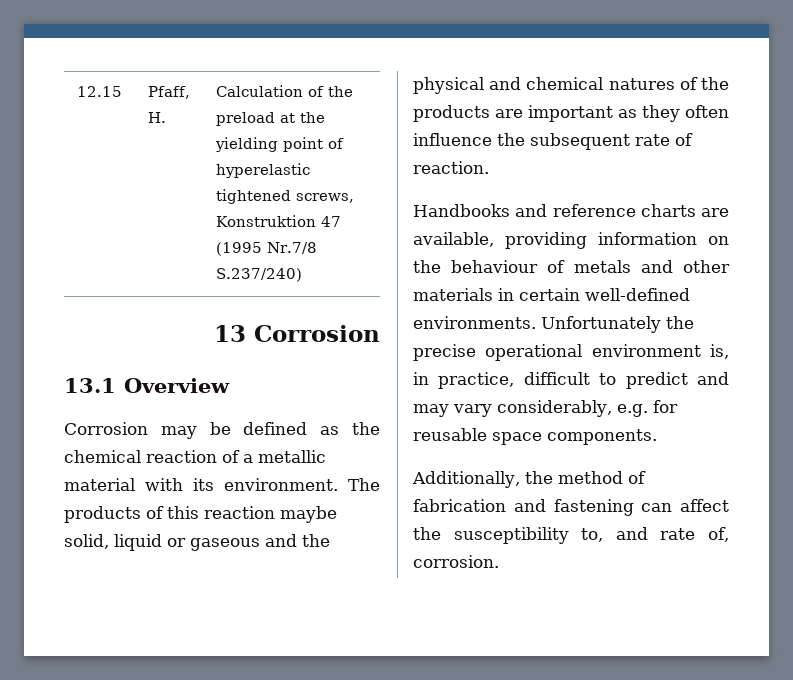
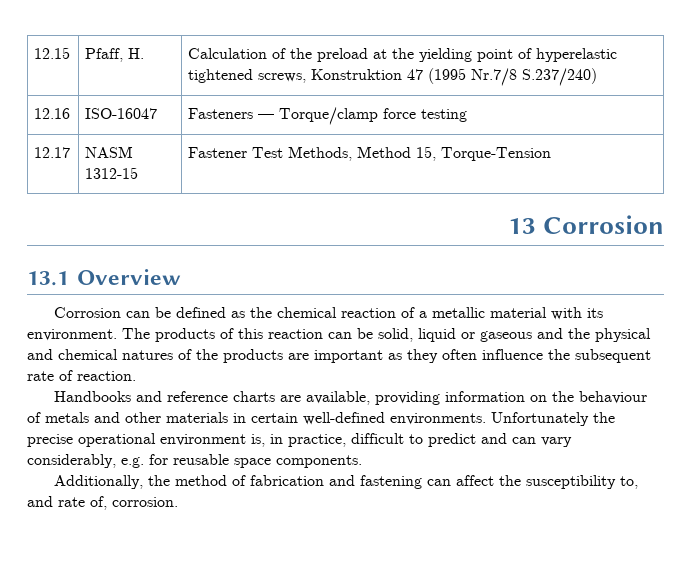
+ 12.16 | ISO-16047 | Fasteners — Torque/clamp force testing
+ 12.17 | NASM 1312-15 | Fastener Test Methods, Method 15, Torque-Tension
- Corrosion may be defined as the chemical reaction of a metallic material with its environment.
+ Corrosion can be defined as the chemical reaction of a metallic material with its environment.
- The products of this reaction maybe solid, liquid or gaseous and the physical and chemical natures of the products are important as they often influence the subsequent rate of reaction.
+ The products of this reaction can be solid, liquid or gaseous and the physical and chemical natures of the products are important as they often influence the subsequent rate of reaction.
- Unfortunately the precise operational environment is, in practice, difficult to predict and may vary considerably, e.g. for reusable space components.
+ Unfortunately the precise operational environment is, in practice, difficult to predict and can vary considerably, e.g. for reusable space components.

